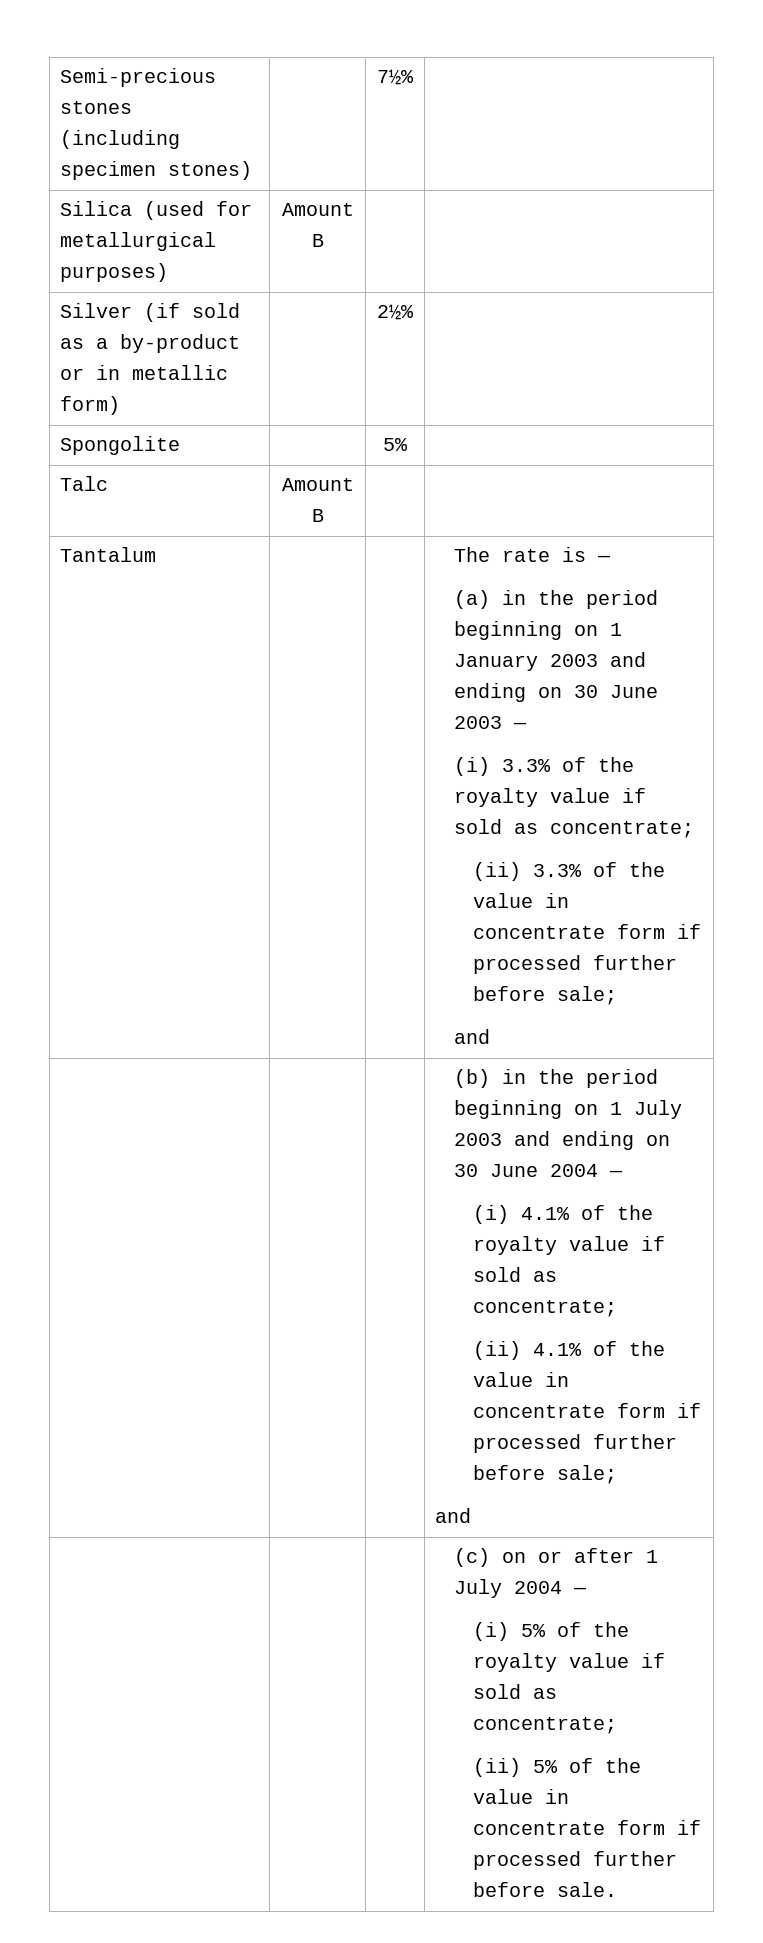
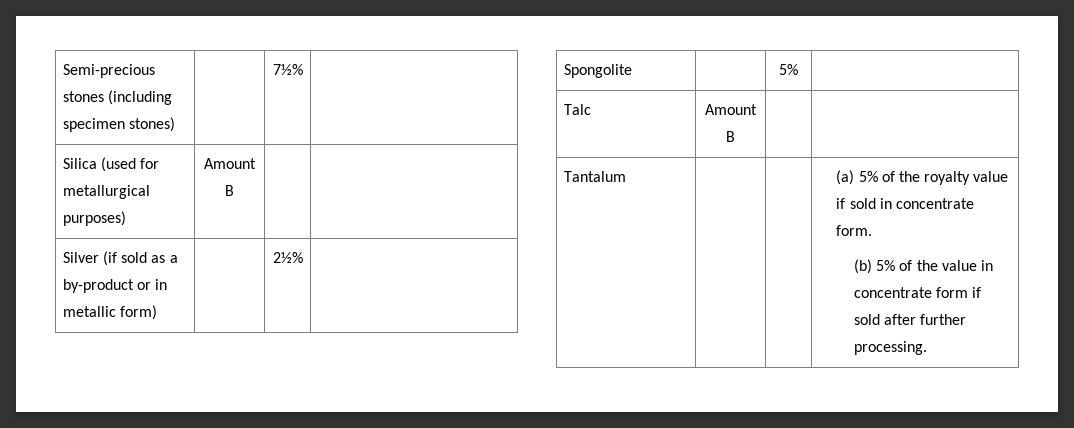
- The rate is —
- (a) in the period beginning on 1 January 2003 and ending on 30 June 2003 —
- (i) 3.3% of the royalty value if sold as concentrate;
- (ii) 3.3% of the value in concentrate form if processed further before sale;
- and
- | | | (b) in the period beginning on 1 July 2003 and ending on 30 June 2004 —
- (i) 4.1% of the royalty value if sold as concentrate;
- (ii) 4.1% of the value in concentrate form if processed further before sale;
- and
- | | | (c) on or after 1 July 2004 —
- (i) 5% of the royalty value if sold as concentrate;
- (ii) 5% of the value in concentrate form if processed further before sale.
+ (a) 5% of the royalty value if sold in concentrate form.
+ (b) 5% of the value in concentrate form if sold after further processing.

